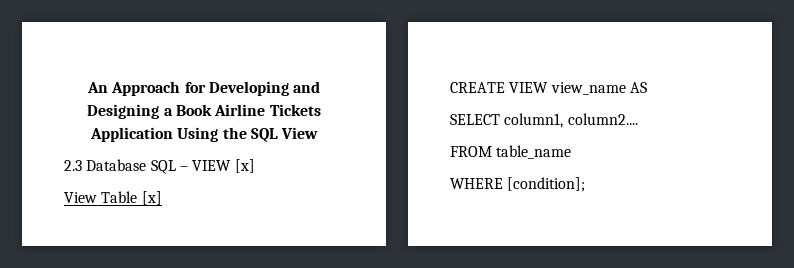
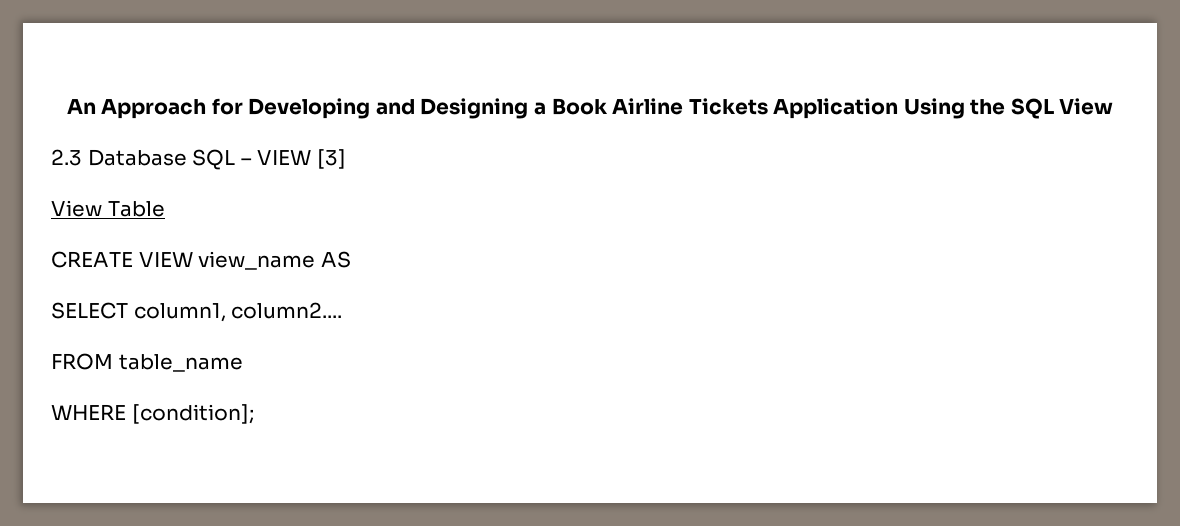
- 2.3 Database SQL – VIEW [x]
+ 2.3 Database SQL – VIEW [3]
- View Table [x]
+ View Table

